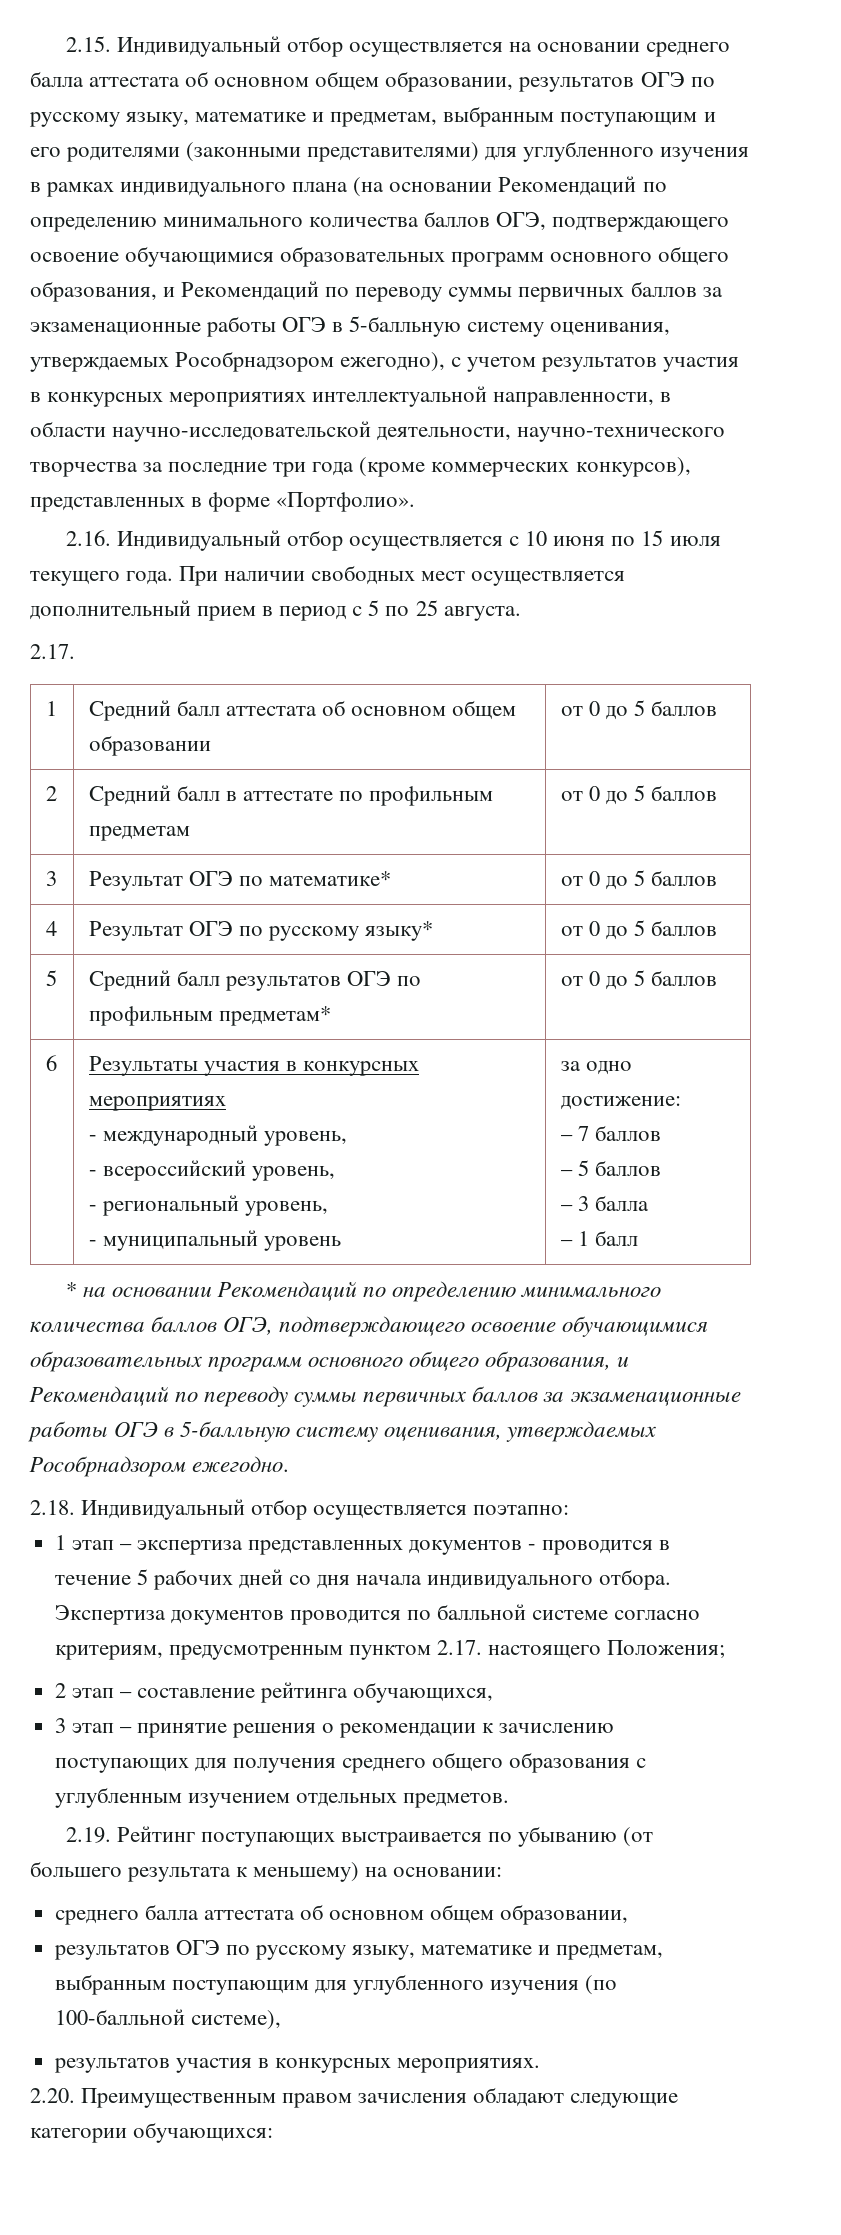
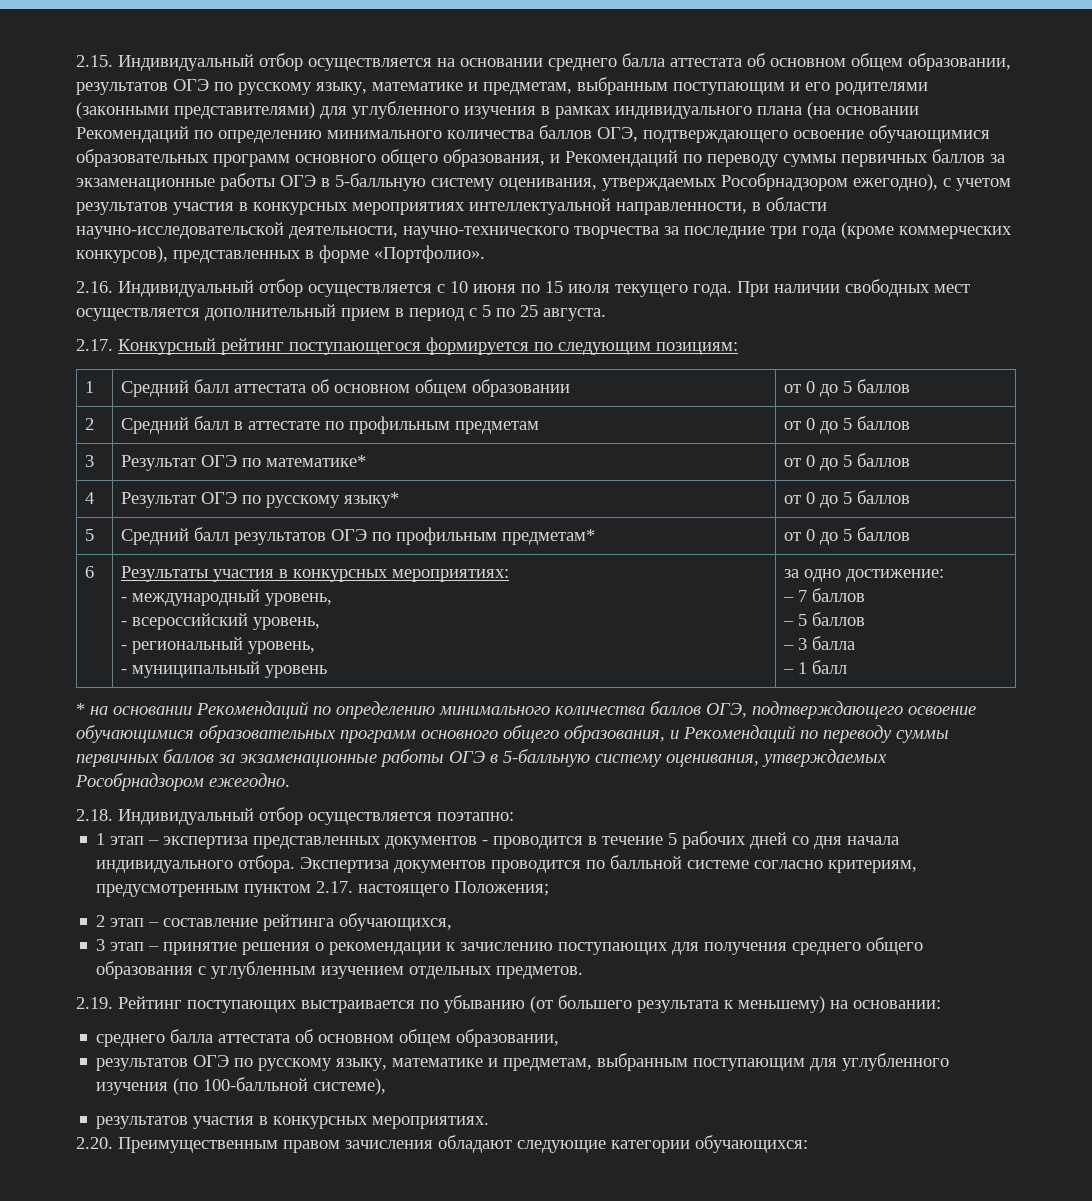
  При наличии свободных мест осуществляется дополнительный прием в период с 5 по 25 августа.
- 2.17.
+ 2.17. Конкурсный рейтинг поступающегося формируется по следующим позициям:
- 6 | Результаты участия в конкурсных мероприятиях
+ 6 | Результаты участия в конкурсных мероприятиях:

